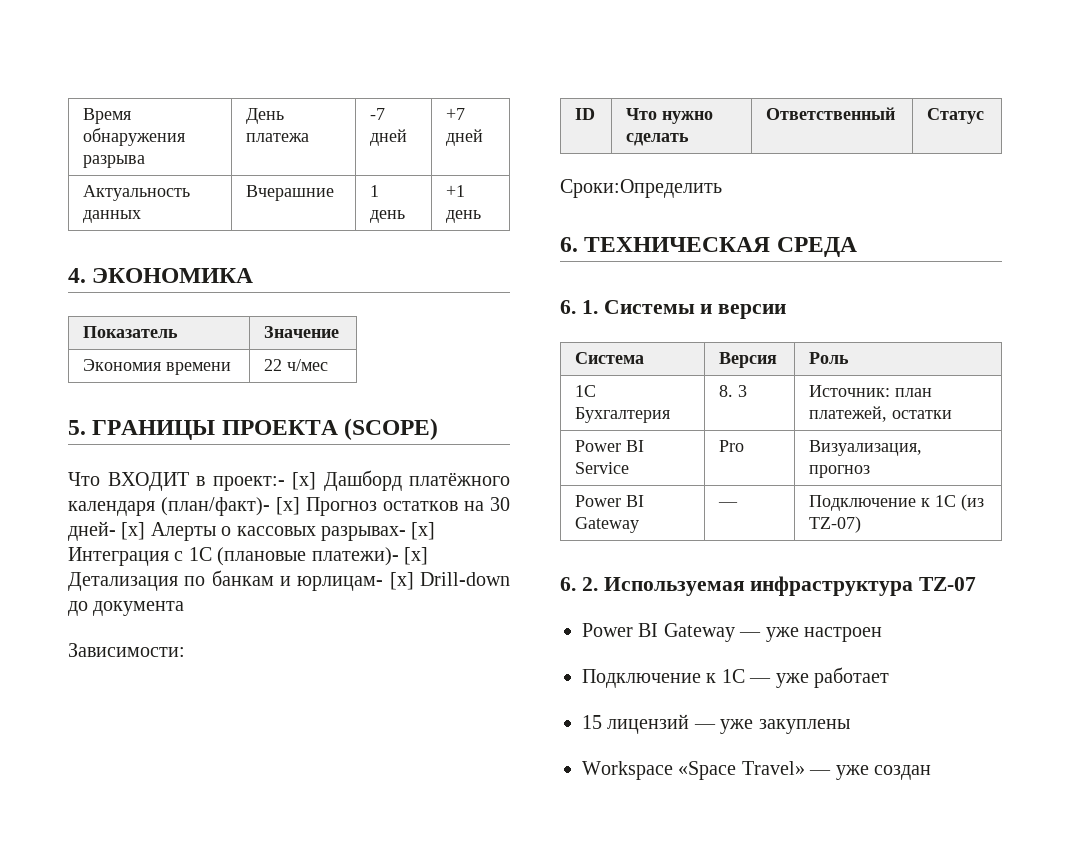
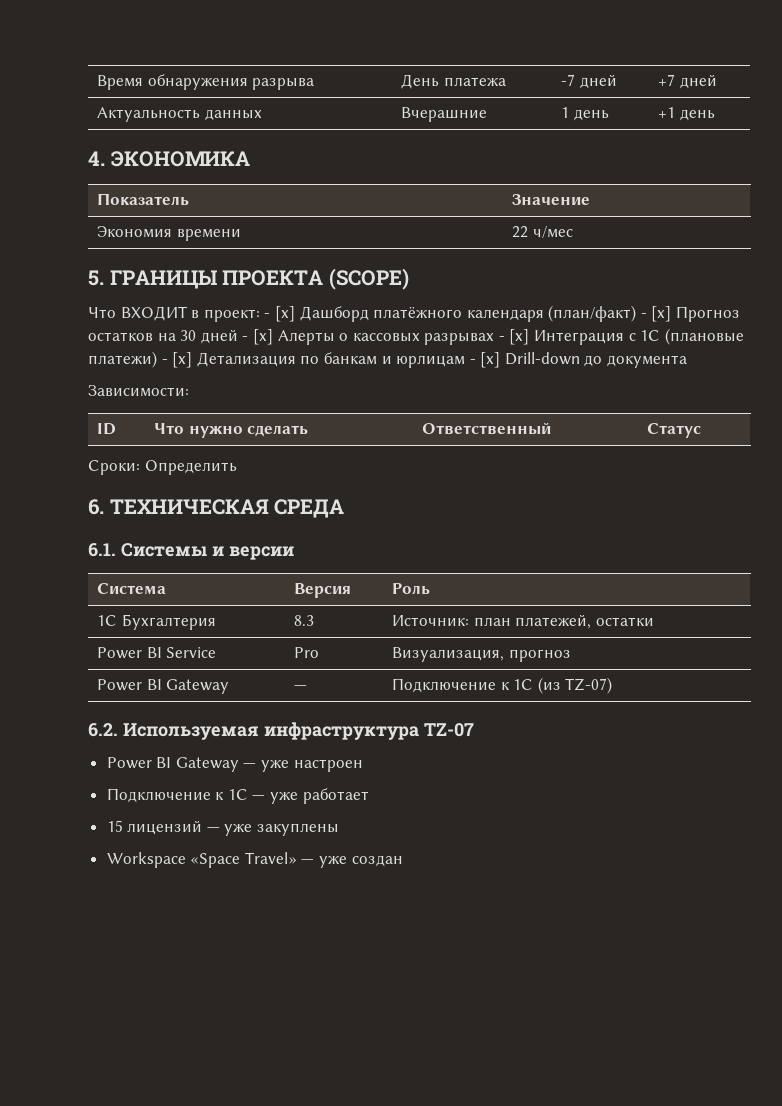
- Что ВХОДИТ в проект:- [x] Дашборд платёжного календаря (план/факт)- [x] Прогноз остатков на 30 дней- [x] Алерты о кассовых разрывах- [x] Интеграция с 1С (плановые платежи)- [x] Детализация по банкам и юрлицам- [x] Drill-down до документа
+ Что ВХОДИТ в проект: - [x] Дашборд платёжного календаря (план/факт) - [x] Прогноз остатков на 30 дней - [x] Алерты о кассовых разрывах - [x] Интеграция с 1С (плановые платежи) - [x] Детализация по банкам и юрлицам - [x] Drill-down до документа
- Сроки:Определить
+ Сроки: Определить
- 6. 1. Системы и версии
+ 6.1. Системы и версии
- 1С Бухгалтерия | 8. 3 | Источник: план платежей, остатки
+ 1С Бухгалтерия | 8.3 | Источник: план платежей, остатки
- 6. 2. Используемая инфраструктура TZ-07
+ 6.2. Используемая инфраструктура TZ-07

